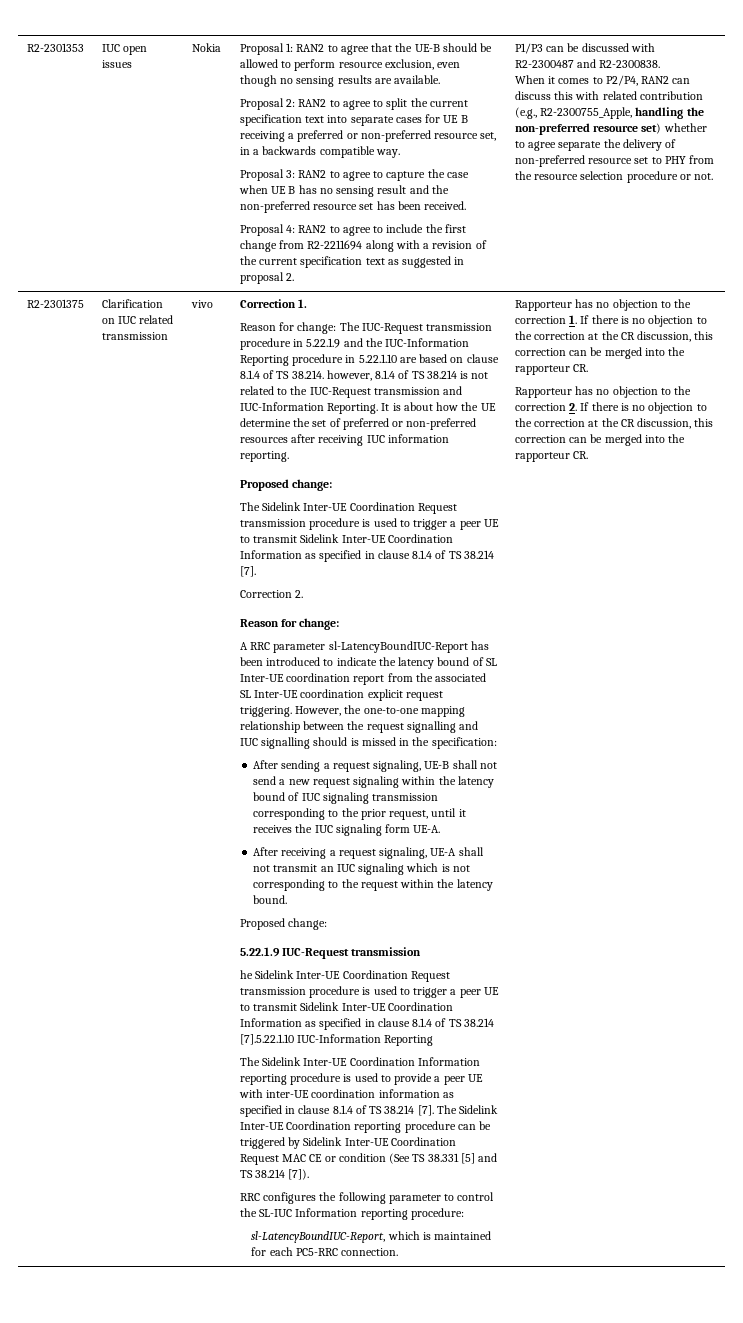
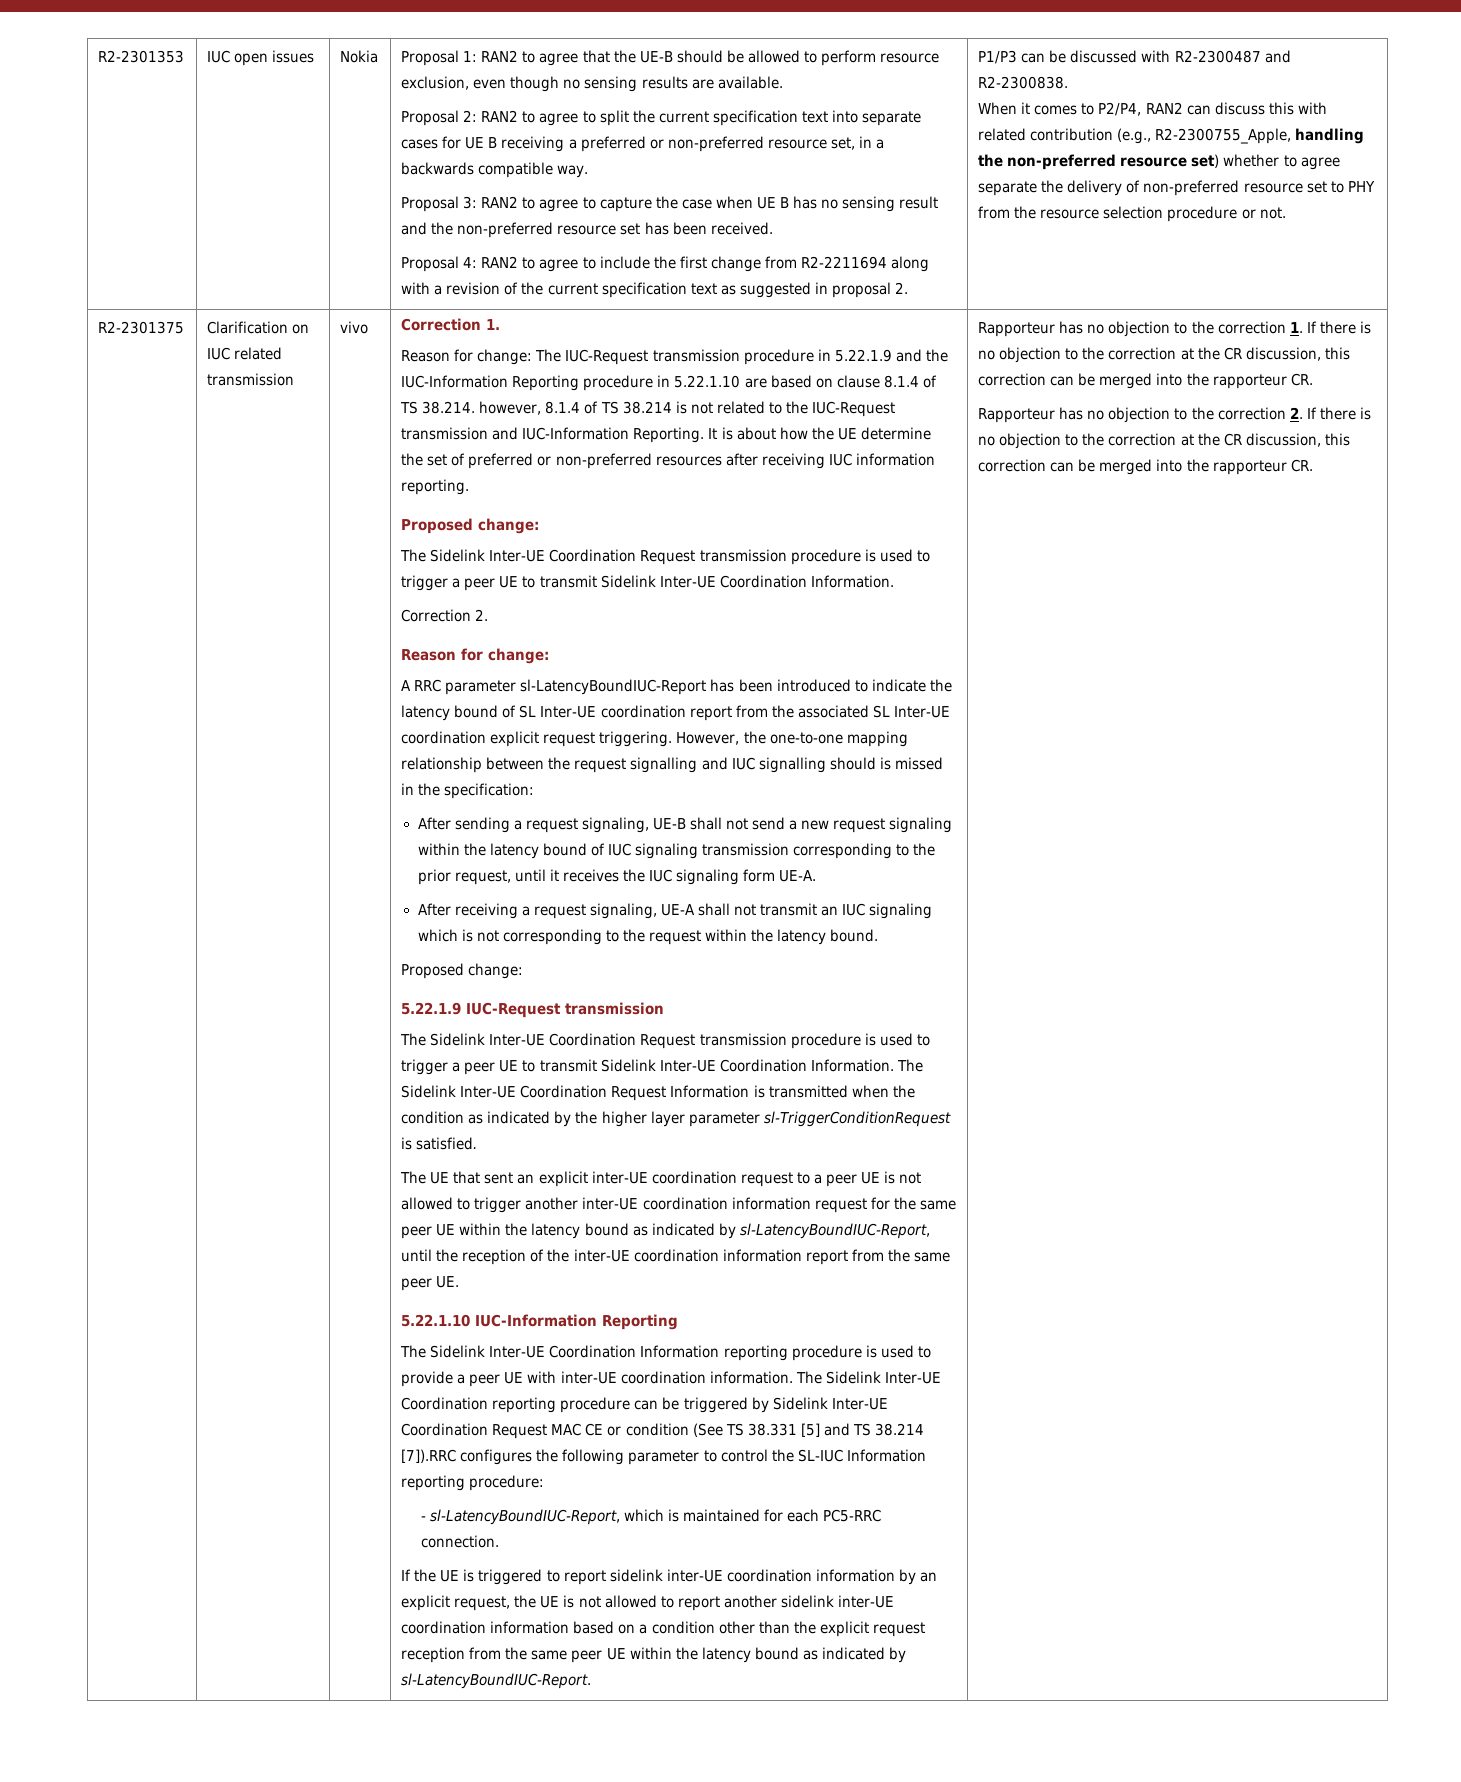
  It is about how the UE determine the set of preferred or non-preferred resources after receiving IUC information reporting.
  Proposed change:
- The Sidelink Inter-UE Coordination Request transmission procedure is used to trigger a peer UE to transmit Sidelink Inter-UE Coordination Information as specified in clause 8.1.4 of TS 38.214 [7].
+ The Sidelink Inter-UE Coordination Request transmission procedure is used to trigger a peer UE to transmit Sidelink Inter-UE Coordination Information.
- he Sidelink Inter-UE Coordination Request transmission procedure is used to trigger a peer UE to transmit Sidelink Inter-UE Coordination Information as specified in clause 8.1.4 of TS 38.214 [7].5.22.1.10 IUC-Information Reporting
+ The Sidelink Inter-UE Coordination Request transmission procedure is used to trigger a peer UE to transmit Sidelink Inter-UE Coordination Information. The Sidelink Inter-UE Coordination Request Information is transmitted when the condition as indicated by the higher layer parameter sl-TriggerConditionRequest is satisfied.
+ The UE that sent an explicit inter-UE coordination request to a peer UE is not allowed to trigger another inter-UE coordination information request for the same peer UE within the latency bound as indicated by sl-LatencyBoundIUC-Report, until the reception of the inter-UE coordination information report from the same peer UE.
+ 5.22.1.10 IUC-Information Reporting
- The Sidelink Inter-UE Coordination Information reporting procedure is used to provide a peer UE with inter-UE coordination information as specified in clause 8.1.4 of TS 38.214 [7].
+ The Sidelink Inter-UE Coordination Information reporting procedure is used to provide a peer UE with inter-UE coordination information.
- The Sidelink Inter-UE Coordination reporting procedure can be triggered by Sidelink Inter-UE Coordination Request MAC CE or condition (See TS 38.331 [5] and TS 38.214 [7]).
- RRC configures the following parameter to control the SL-IUC Information reporting procedure:
+ The Sidelink Inter-UE Coordination reporting procedure can be triggered by Sidelink Inter-UE Coordination Request MAC CE or condition (See TS 38.331 [5] and TS 38.214 [7]).RRC configures the following parameter to control the SL-IUC Information reporting procedure:
- sl-LatencyBoundIUC-Report, which is maintained for each PC5-RRC connection.
+ - sl-LatencyBoundIUC-Report, which is maintained for each PC5-RRC connection.
+ If the UE is triggered to report sidelink inter-UE coordination information by an explicit request, the UE is not allowed to report another sidelink inter-UE coordination information based on a condition other than the explicit request reception from the same peer UE within the latency bound as indicated by sl-LatencyBoundIUC-Report.

